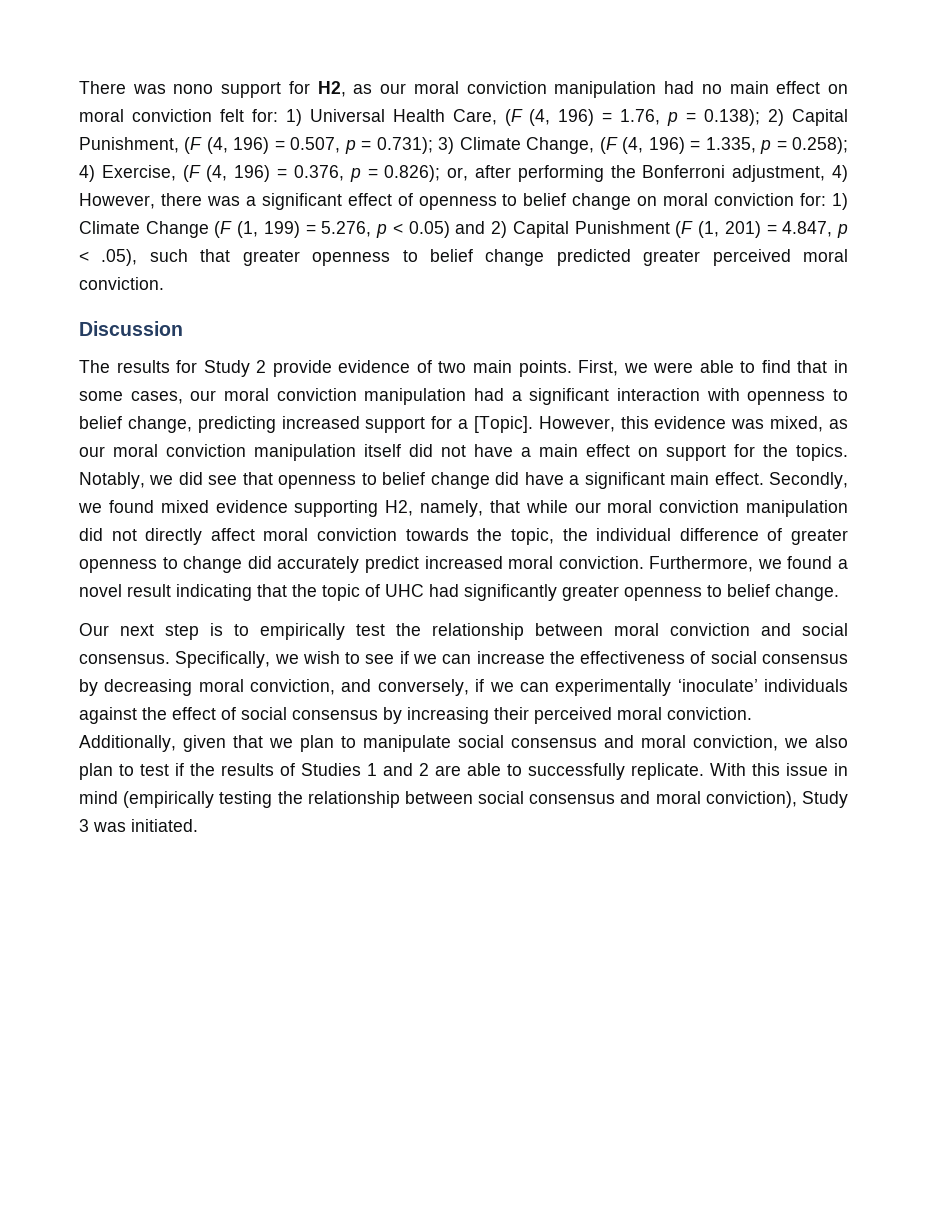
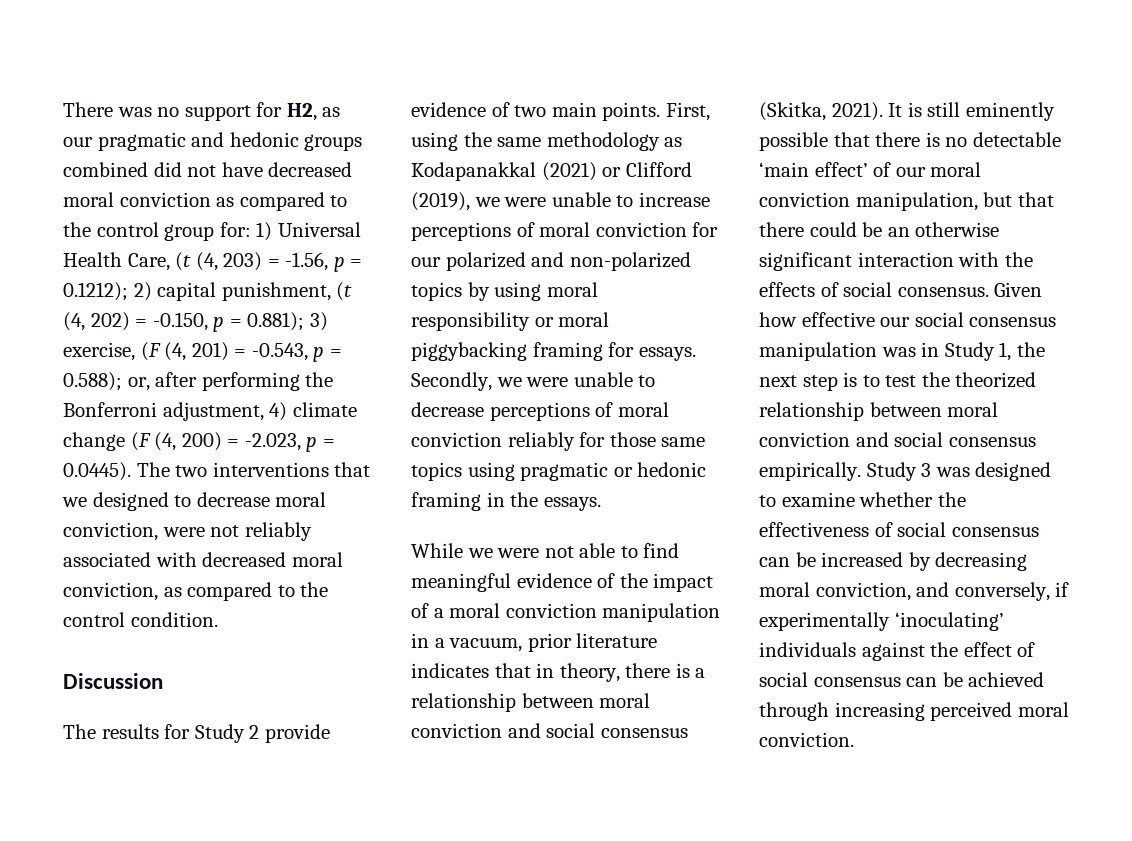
- There was nono support for H2, as our moral conviction manipulation had no main effect on moral conviction felt for: 1) Universal Health Care, (F (4, 196) = 1.76, p = 0.138); 2) Capital Punishment, (F (4, 196) = 0.507, p = 0.731); 3) Climate Change, (F (4, 196) = 1.335, p = 0.258); 4) Exercise, (F (4, 196) = 0.376, p = 0.826); or, after performing the Bonferroni adjustment, 4) However, there was a significant effect of openness to belief change on moral conviction for: 1) Climate Change (F (1, 199) = 5.276, p < 0.05) and 2) Capital Punishment (F (1, 201) = 4.847, p < .05), such that greater openness to belief change predicted greater perceived moral conviction.
+ There was no support for H2, as our pragmatic and hedonic groups combined did not have decreased moral conviction as compared to the control group for: 1) Universal Health Care, (t (4, 203) = -1.56, p = 0.1212); 2) capital punishment, (t (4, 202) = -0.150, p = 0.881); 3) exercise, (F (4, 201) = -0.543, p = 0.588); or, after performing the Bonferroni adjustment, 4) climate change (F (4, 200) = -2.023, p = 0.0445). The two interventions that we designed to decrease moral conviction, were not reliably associated with decreased moral conviction, as compared to the control condition.
- First, we were able to find that in some cases, our moral conviction manipulation had a significant interaction with openness to belief change, predicting increased support for a [Topic]. However, this evidence was mixed, as our moral conviction manipulation itself did not have a main effect on support for the topics. Notably, we did see that openness to belief change did have a significant main effect. Secondly, we found mixed evidence supporting H2, namely, that while our moral conviction manipulation did not directly affect moral conviction towards the topic, the individual difference of greater openness to change did accurately predict increased moral conviction. Furthermore, we found a novel result indicating that the topic of UHC had significantly greater openness to belief change.
- Our next step is to empirically test the relationship between moral conviction and social consensus. Specifically, we wish to see if we can increase the effectiveness of social consensus by decreasing moral conviction, and conversely, if we can experimentally ‘inoculate’ individuals against the effect of social consensus by increasing their perceived moral conviction. Additionally, given that we plan to manipulate social consensus and moral conviction, we also plan to test if the results of Studies 1 and 2 are able to successfully replicate. With this issue in mind (empirically testing the relationship between social consensus and moral conviction), Study 3 was initiated.
+ First, using the same methodology as Kodapanakkal (2021) or Clifford (2019), we were unable to increase perceptions of moral conviction for our polarized and non-polarized topics by using moral responsibility or moral piggybacking framing for essays. Secondly, we were unable to decrease perceptions of moral conviction reliably for those same topics using pragmatic or hedonic framing in the essays.
+ While we were not able to find meaningful evidence of the impact of a moral conviction manipulation in a vacuum, prior literature indicates that in theory, there is a relationship between moral conviction and social consensus (Skitka, 2021). It is still eminently possible that there is no detectable ‘main effect’ of our moral conviction manipulation, but that there could be an otherwise significant interaction with the effects of social consensus. Given how effective our social consensus manipulation was in Study 1, the next step is to test the theorized relationship between moral conviction and social consensus empirically. Study 3 was designed to examine whether the effectiveness of social consensus can be increased by decreasing moral conviction, and conversely, if experimentally ‘inoculating’ individuals against the effect of social consensus can be achieved through increasing perceived moral conviction.

